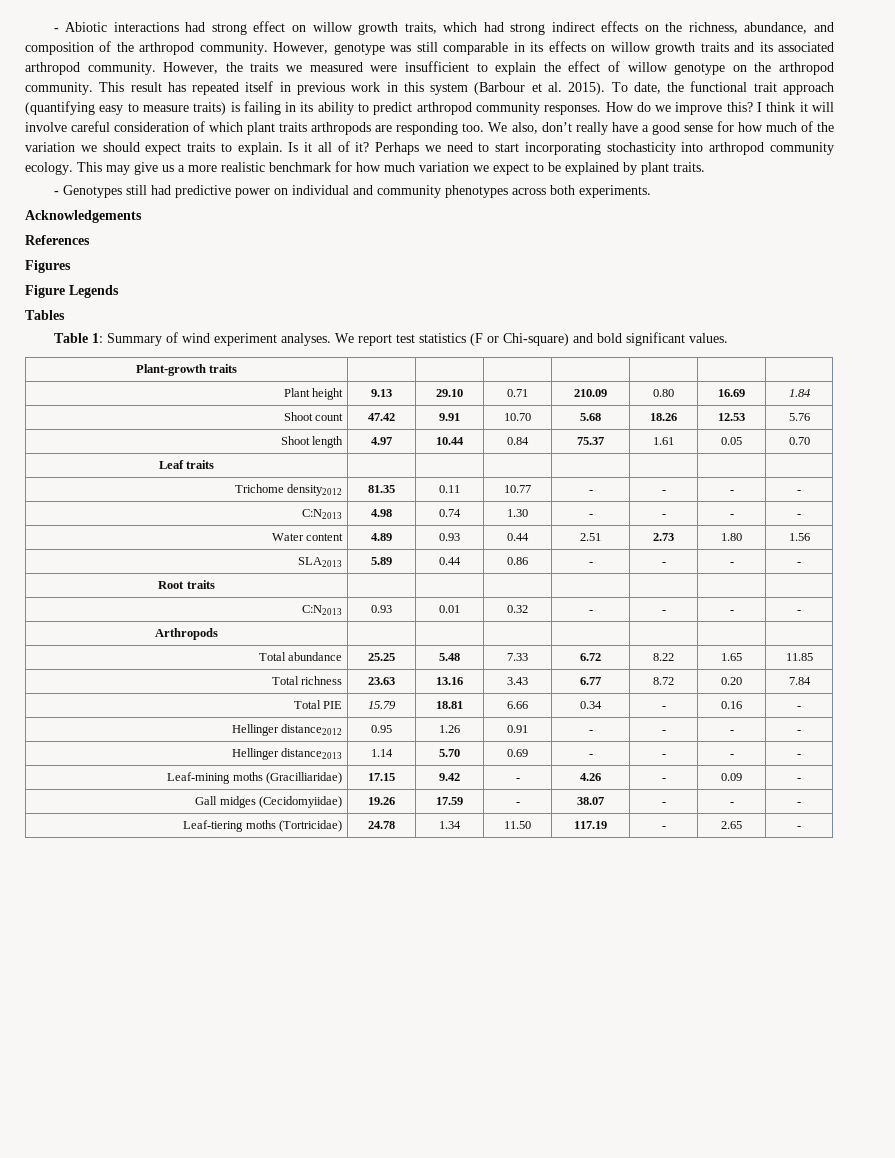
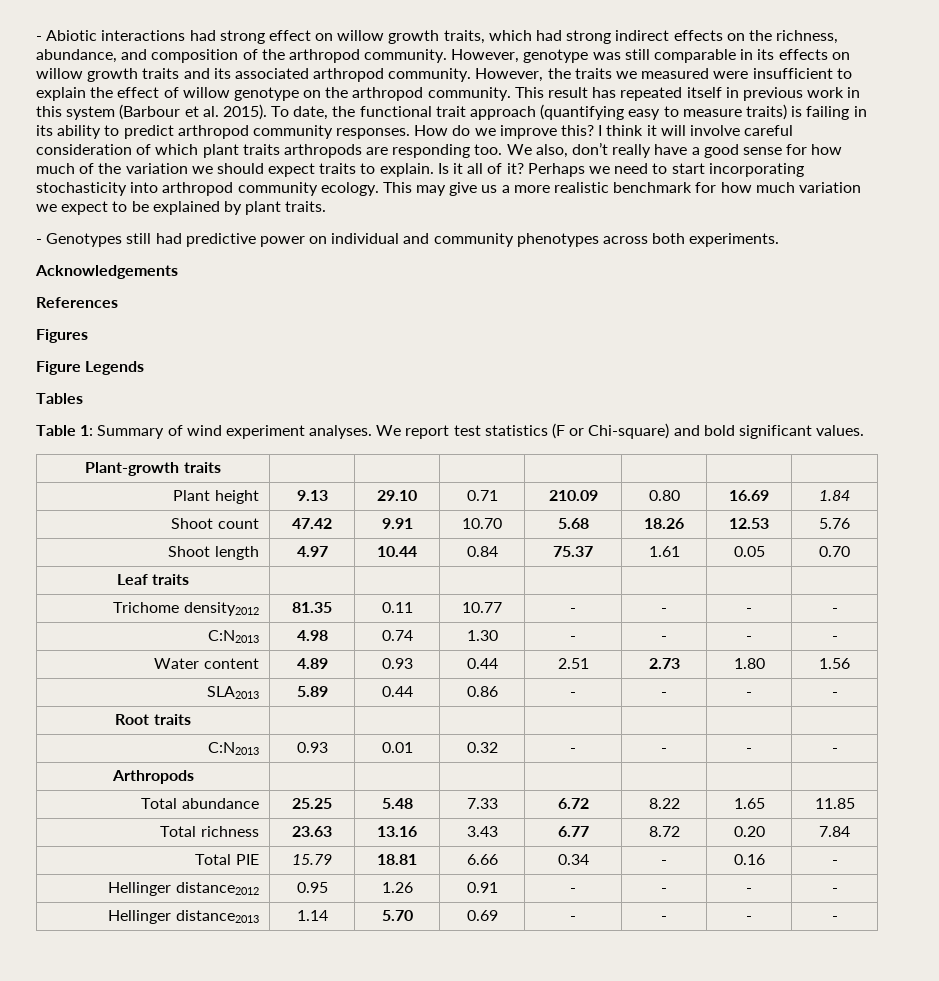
- Leaf-mining moths (Gracilliaridae) | 17.15 | 9.42 | - | 4.26 | - | 0.09 | -
- Gall midges (Cecidomyiidae) | 19.26 | 17.59 | - | 38.07 | - | - | -
- Leaf-tiering moths (Tortricidae) | 24.78 | 1.34 | 11.50 | 117.19 | - | 2.65 | -

